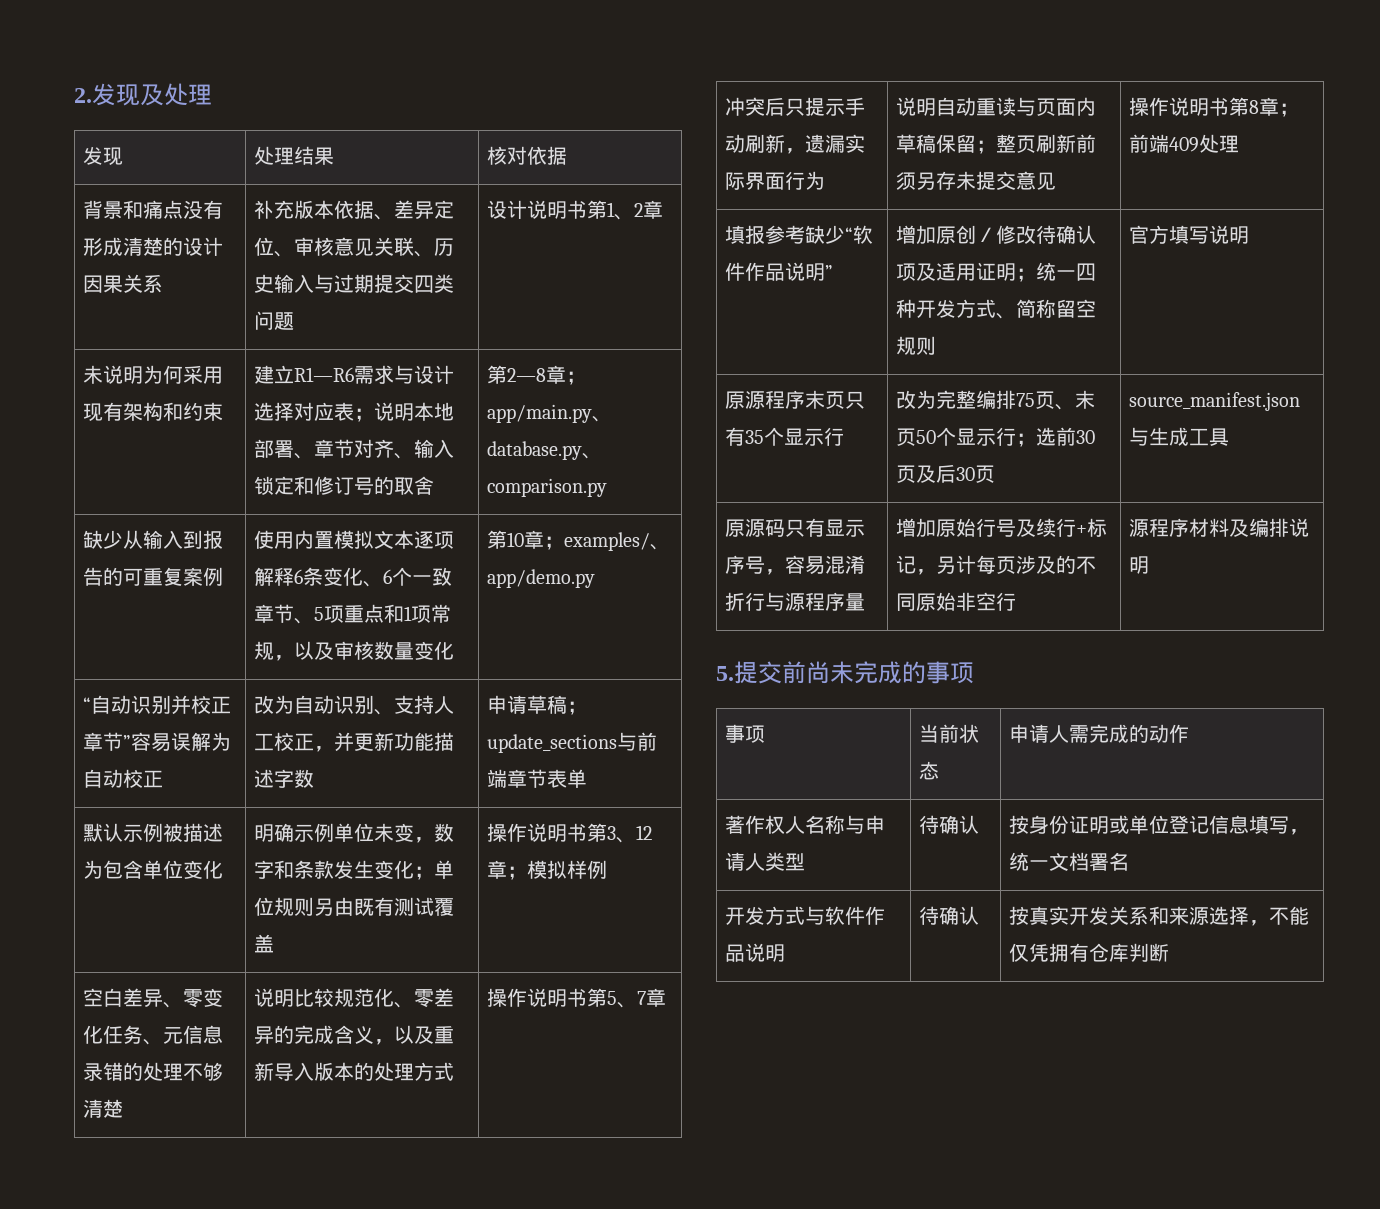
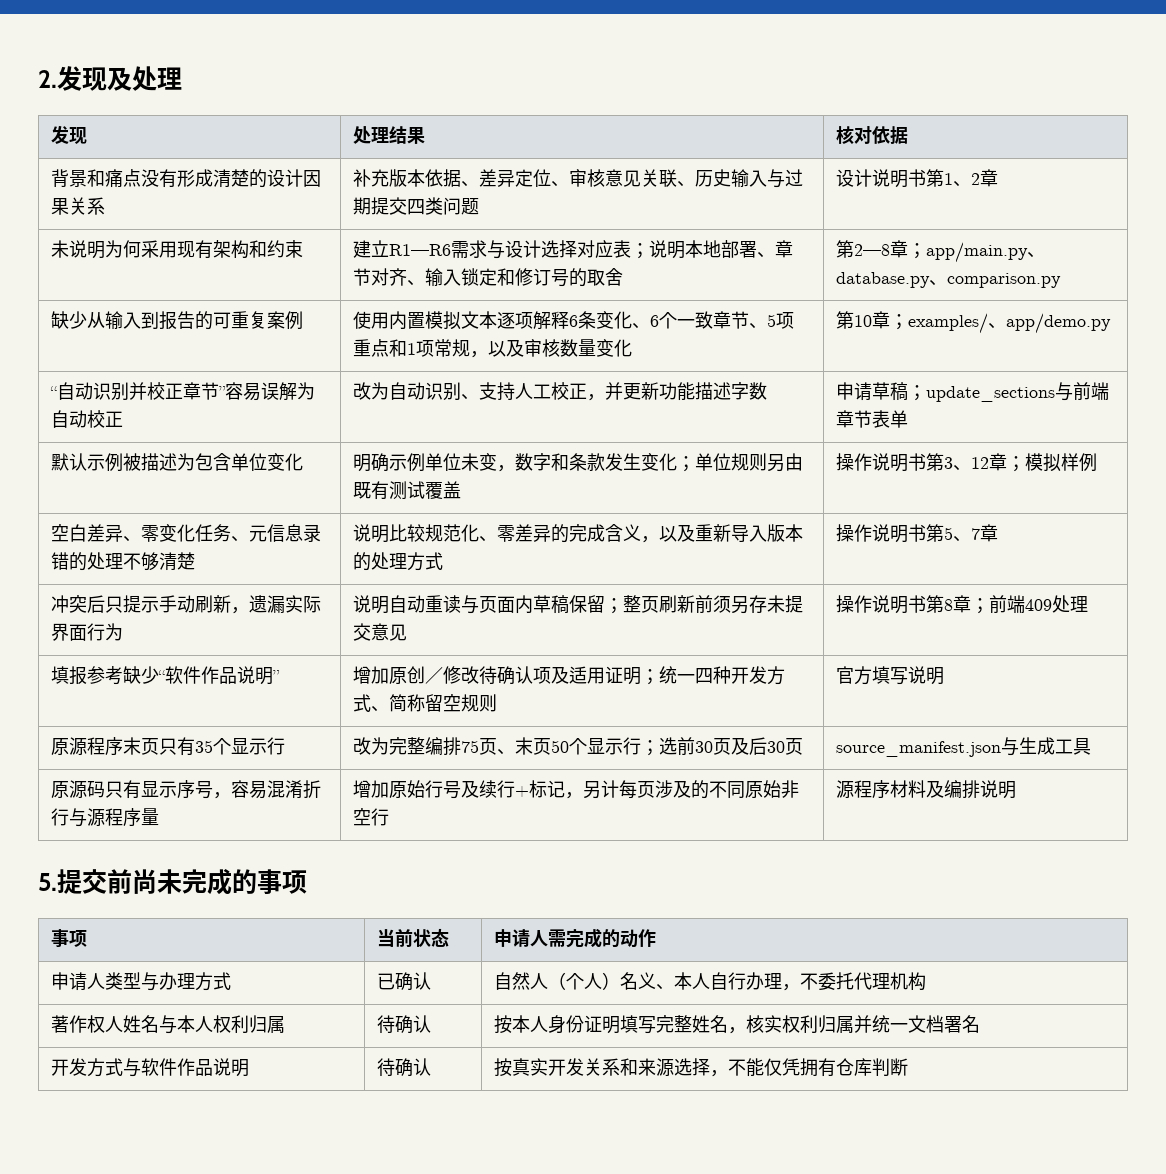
- 著作权人名称与申请人类型 | 待确认 | 按身份证明或单位登记信息填写，统一文档署名
+ 申请人类型与办理方式 | 已确认 | 自然人（个人）名义、本人自行办理，不委托代理机构
+ 著作权人姓名与本人权利归属 | 待确认 | 按本人身份证明填写完整姓名，核实权利归属并统一文档署名

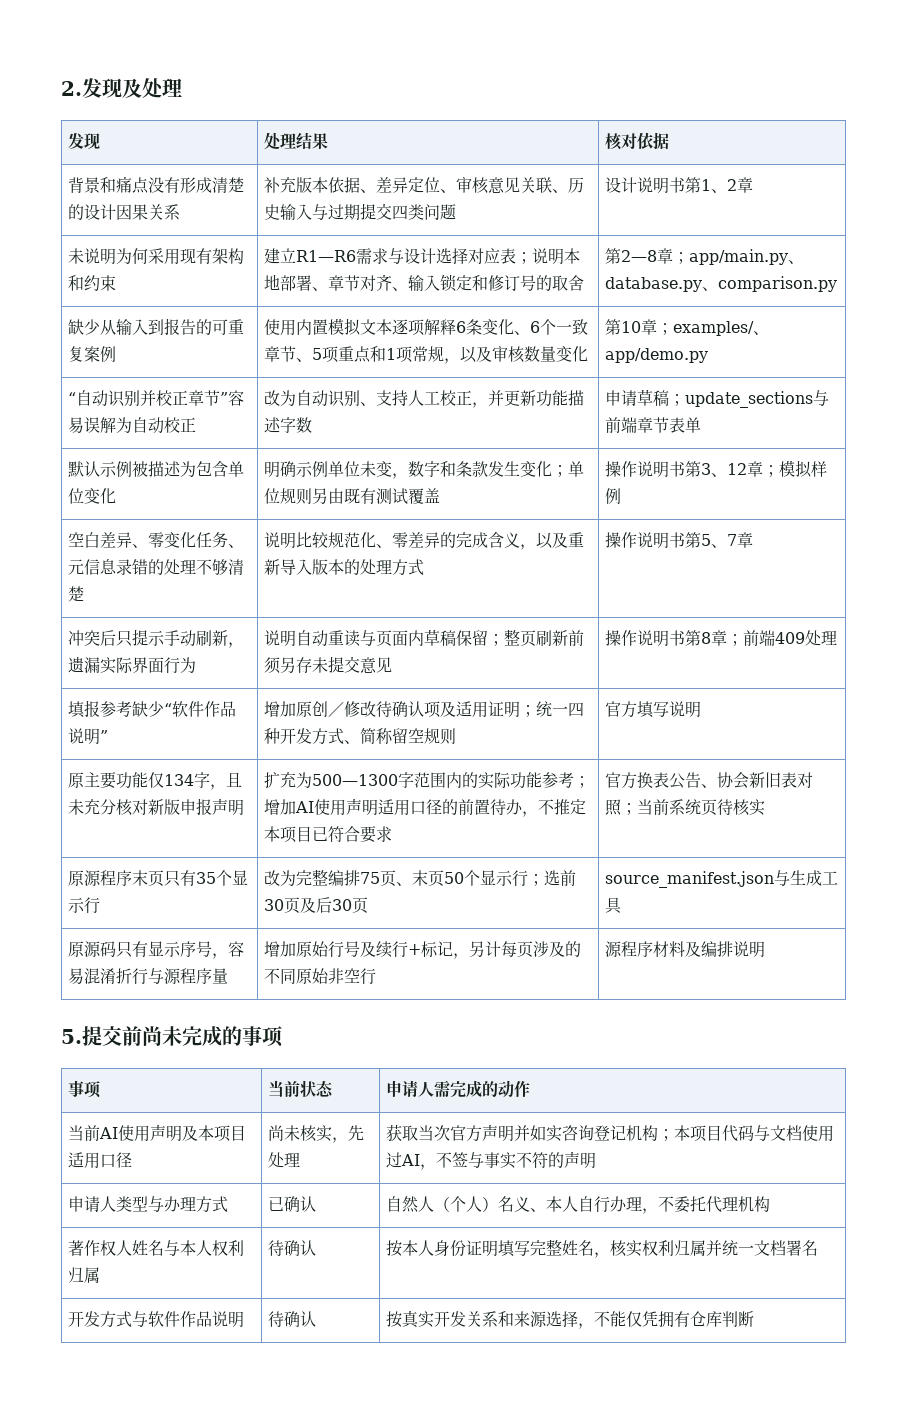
+ 原主要功能仅134字，且未充分核对新版申报声明 | 扩充为500—1300字范围内的实际功能参考；增加AI使用声明适用口径的前置待办，不推定本项目已符合要求 | 官方换表公告、协会新旧表对照；当前系统页待核实
+ 当前AI使用声明及本项目适用口径 | 尚未核实，先处理 | 获取当次官方声明并如实咨询登记机构；本项目代码与文档使用过AI，不签与事实不符的声明

